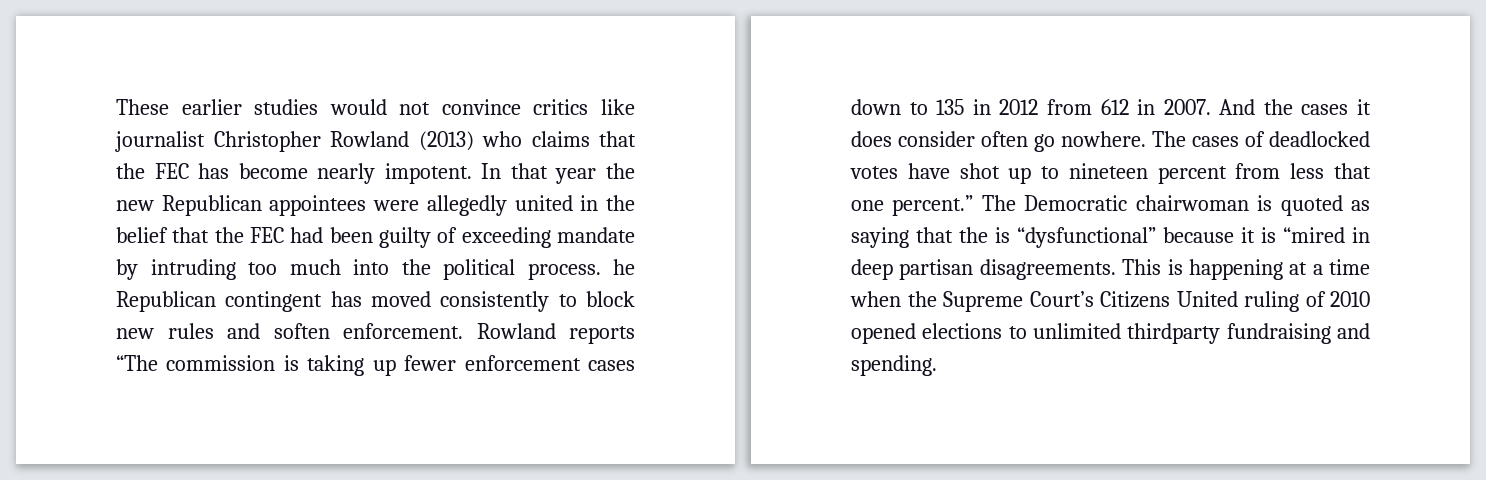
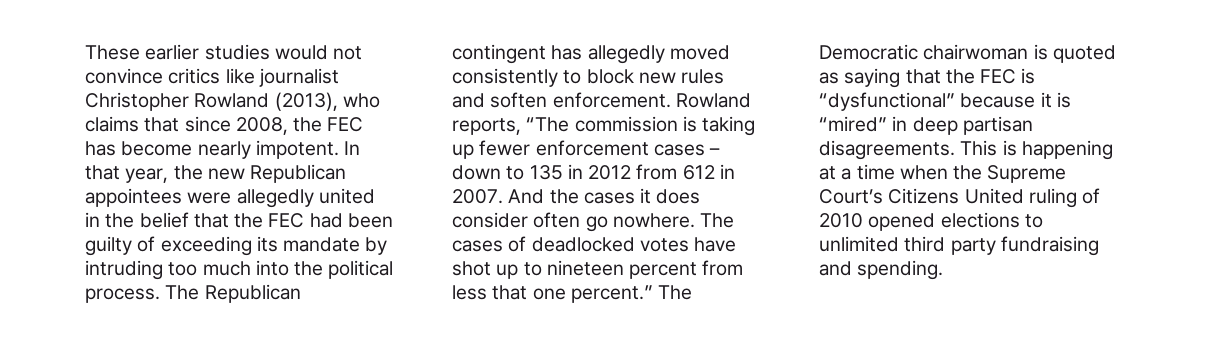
- These earlier studies would not convince critics like journalist Christopher Rowland (2013) who claims that the FEC has become nearly impotent.
+ These earlier studies would not convince critics like journalist Christopher Rowland (2013), who claims that since 2008, the FEC has become nearly impotent.
- In that year the new Republican appointees were allegedly united in the belief that the FEC had been guilty of exceeding mandate by intruding too much into the political process. he Republican contingent has moved consistently to block new rules and soften enforcement.
+ In that year, the new Republican appointees were allegedly united in the belief that the FEC had been guilty of exceeding its mandate by intruding too much into the political process. The Republican contingent has allegedly moved consistently to block new rules and soften enforcement.
- Rowland reports “The commission is taking up fewer enforcement cases down to 135 in 2012 from 612 in 2007.
+ Rowland reports, “The commission is taking up fewer enforcement cases – down to 135 in 2012 from 612 in 2007.
- The Democratic chairwoman is quoted as saying that the is “dysfunctional” because it is “mired in deep partisan disagreements.
+ The Democratic chairwoman is quoted as saying that the FEC is “dysfunctional” because it is “mired” in deep partisan disagreements.
- This is happening at a time when the Supreme Court’s Citizens United ruling of 2010 opened elections to unlimited thirdparty fundraising and spending.
+ This is happening at a time when the Supreme Court’s Citizens United ruling of 2010 opened elections to unlimited third party fundraising and spending.

